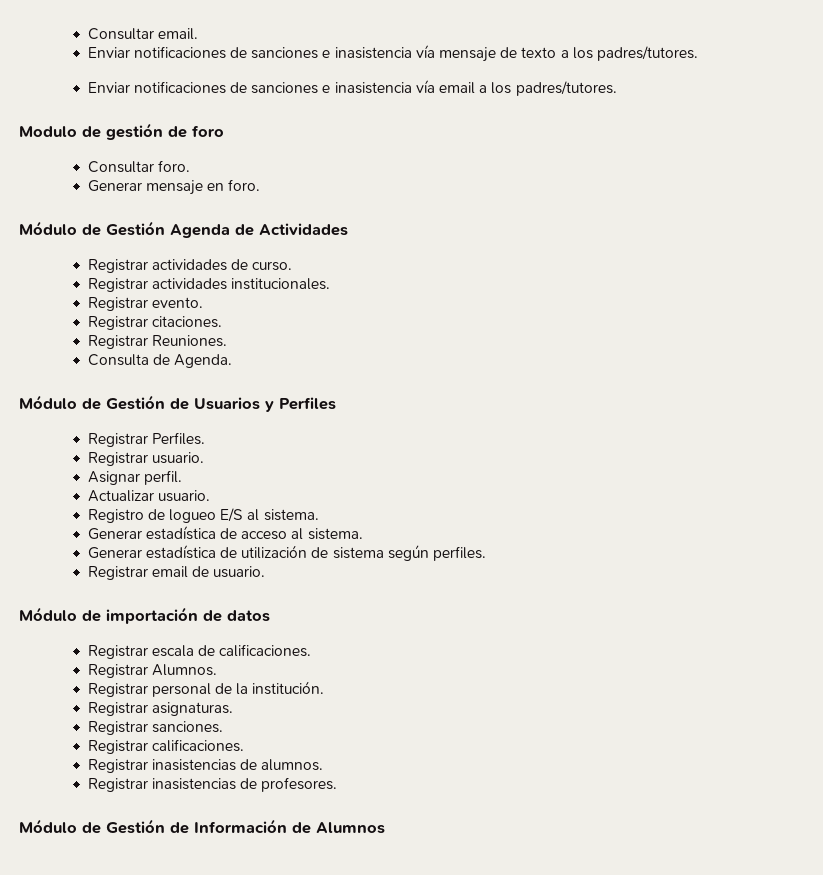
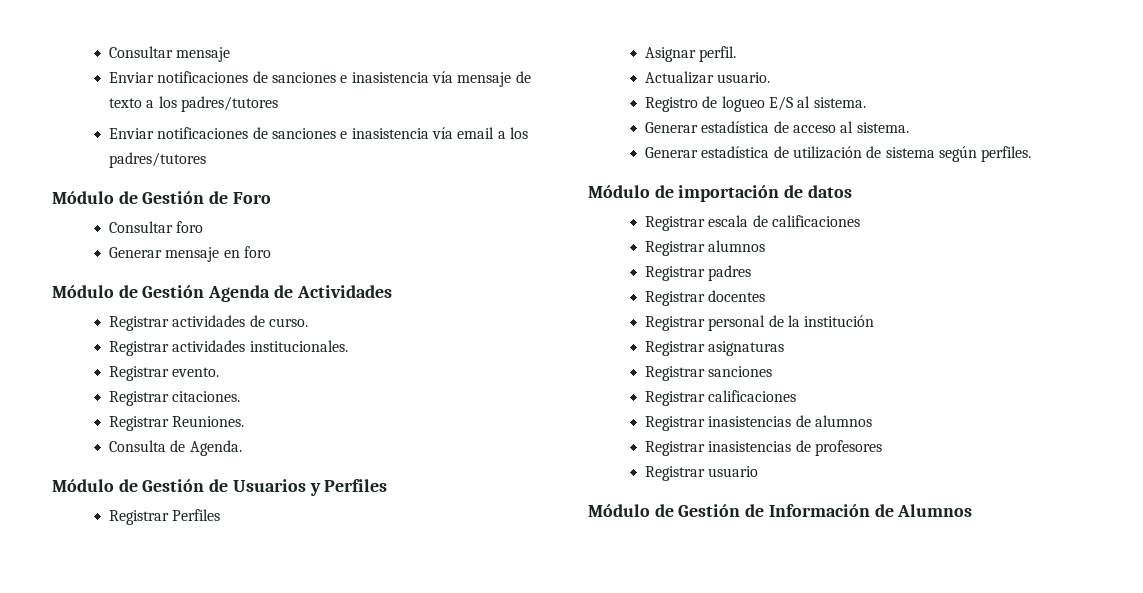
- Consultar email.
+ Consultar mensaje
- Enviar notificaciones de sanciones e inasistencia vía mensaje de texto a los padres/tutores.
+ Enviar notificaciones de sanciones e inasistencia vía mensaje de texto a los padres/tutores
- Enviar notificaciones de sanciones e inasistencia vía email a los padres/tutores.
- Modulo de gestión de foro
- Consultar foro.
+ Enviar notificaciones de sanciones e inasistencia vía email a los padres/tutores
+ Módulo de Gestión de Foro
+ Consultar foro
- Generar mensaje en foro.
+ Generar mensaje en foro
- Registrar Perfiles.
- Registrar usuario.
+ Registrar Perfiles
- Registrar email de usuario.
- Registrar escala de calificaciones.
- Registrar Alumnos.
+ Registrar escala de calificaciones
+ Registrar alumnos
+ Registrar padres
+ Registrar docentes
- Registrar personal de la institución.
- Registrar asignaturas.
- Registrar sanciones.
- Registrar calificaciones.
- Registrar inasistencias de alumnos.
- Registrar inasistencias de profesores.
+ Registrar personal de la institución
+ Registrar asignaturas
+ Registrar sanciones
+ Registrar calificaciones
+ Registrar inasistencias de alumnos
+ Registrar inasistencias de profesores
+ Registrar usuario

